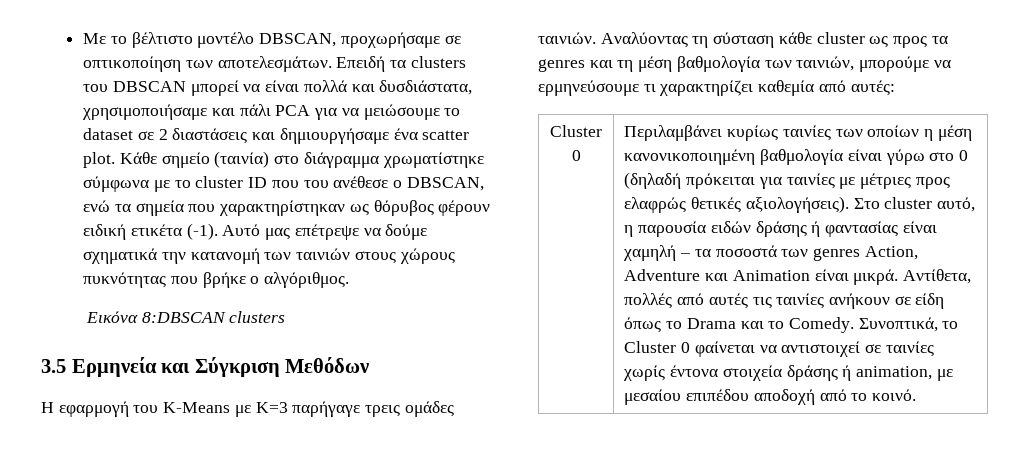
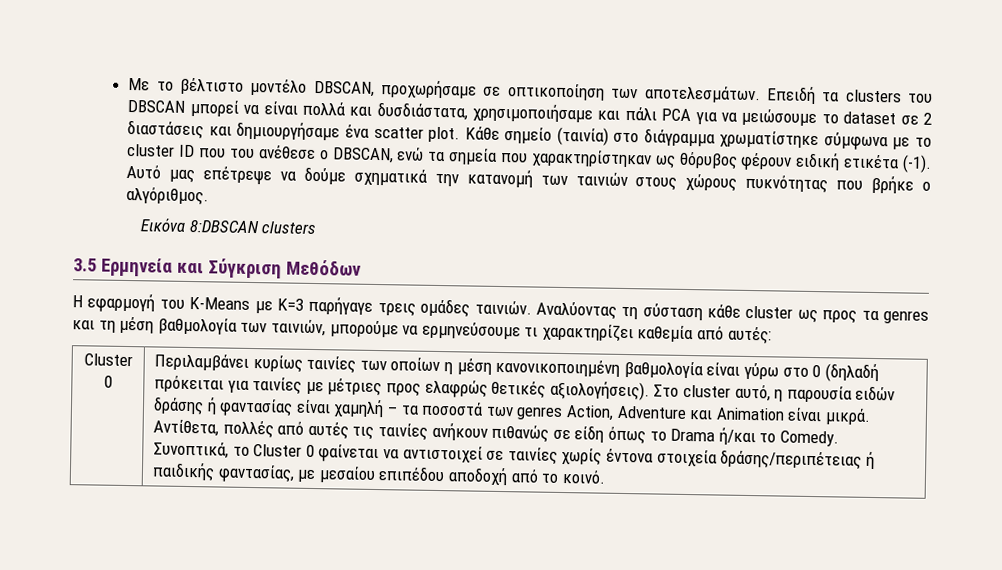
- Αντίθετα, πολλές από αυτές τις ταινίες ανήκουν σε είδη όπως το Drama και το Comedy.
+ Αντίθετα, πολλές από αυτές τις ταινίες ανήκουν πιθανώς σε είδη όπως το Drama ή/και το Comedy.
- Συνοπτικά, το Cluster 0 φαίνεται να αντιστοιχεί σε ταινίες χωρίς έντονα στοιχεία δράσης ή animation, με μεσαίου επιπέδου αποδοχή από το κοινό.
+ Συνοπτικά, το Cluster 0 φαίνεται να αντιστοιχεί σε ταινίες χωρίς έντονα στοιχεία δράσης/περιπέτειας ή παιδικής φαντασίας, με μεσαίου επιπέδου αποδοχή από το κοινό.

